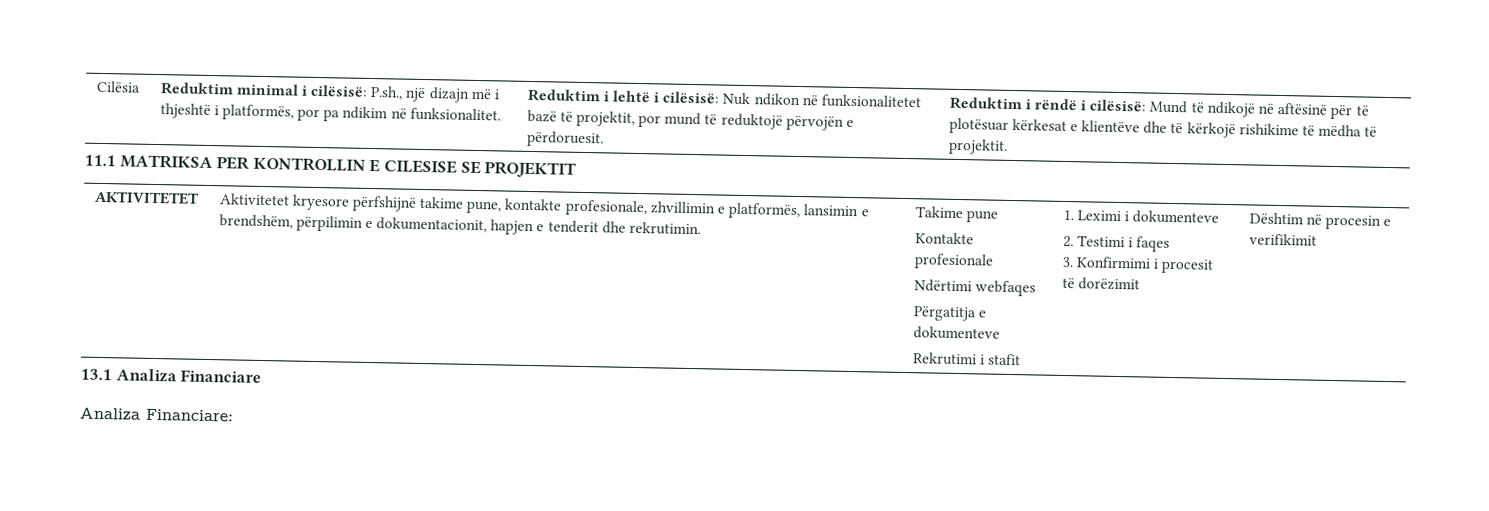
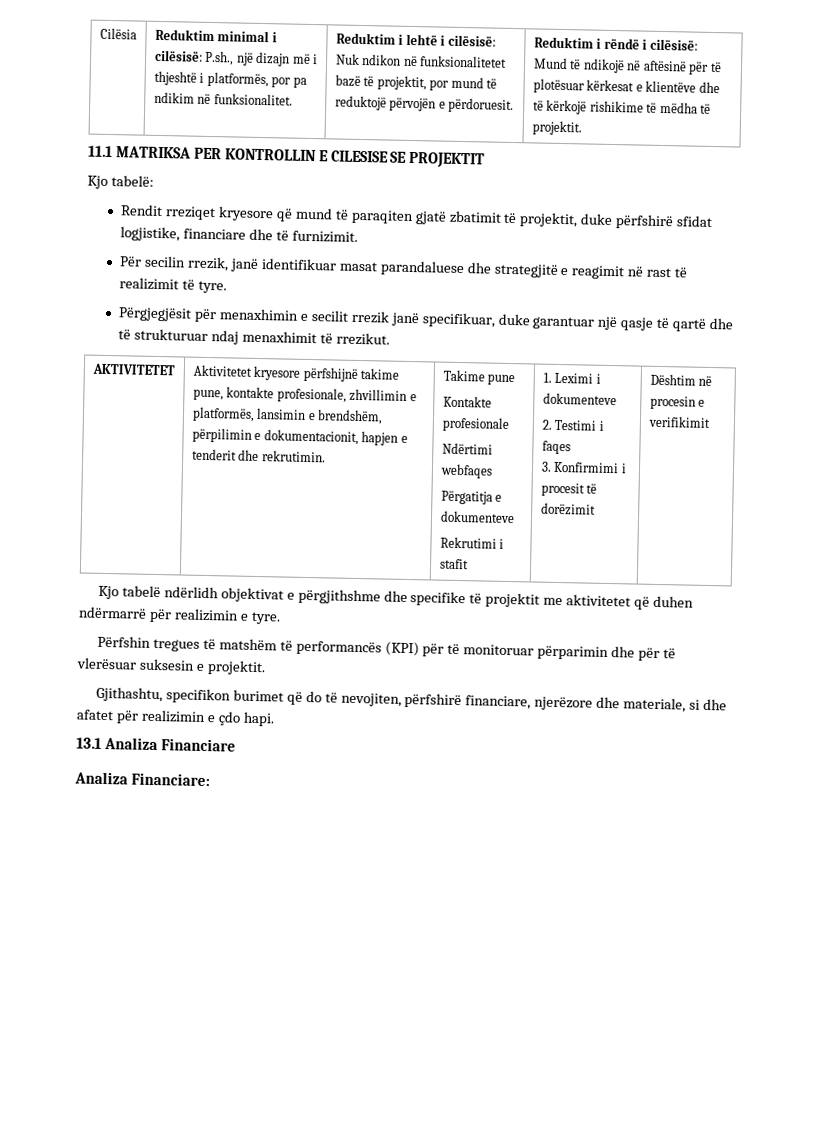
+ Kjo tabelë:
+ Rendit rreziqet kryesore që mund të paraqiten gjatë zbatimit të projektit, duke përfshirë sfidat logjistike, financiare dhe të furnizimit.
+ Për secilin rrezik, janë identifikuar masat parandaluese dhe strategjitë e reagimit në rast të realizimit të tyre.
+ Përgjegjësit për menaxhimin e secilit rrezik janë specifikuar, duke garantuar një qasje të qartë dhe të strukturuar ndaj menaxhimit të rrezikut.
+ Kjo tabelë ndërlidh objektivat e përgjithshme dhe specifike të projektit me aktivitetet që duhen ndërmarrë për realizimin e tyre.
+ Përfshin tregues të matshëm të performancës (KPI) për të monitoruar përparimin dhe për të vlerësuar suksesin e projektit.
+ Gjithashtu, specifikon burimet që do të nevojiten, përfshirë financiare, njerëzore dhe materiale, si dhe afatet për realizimin e çdo hapi.

